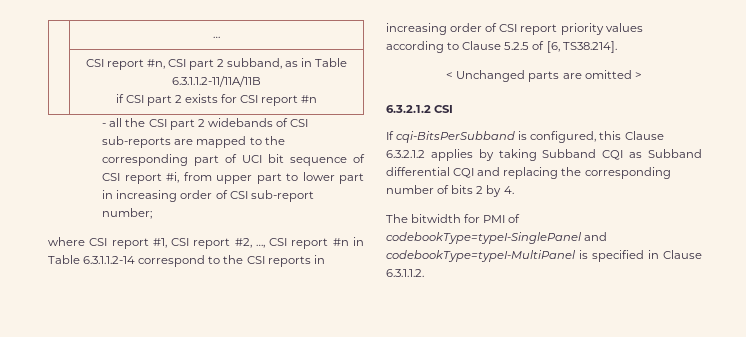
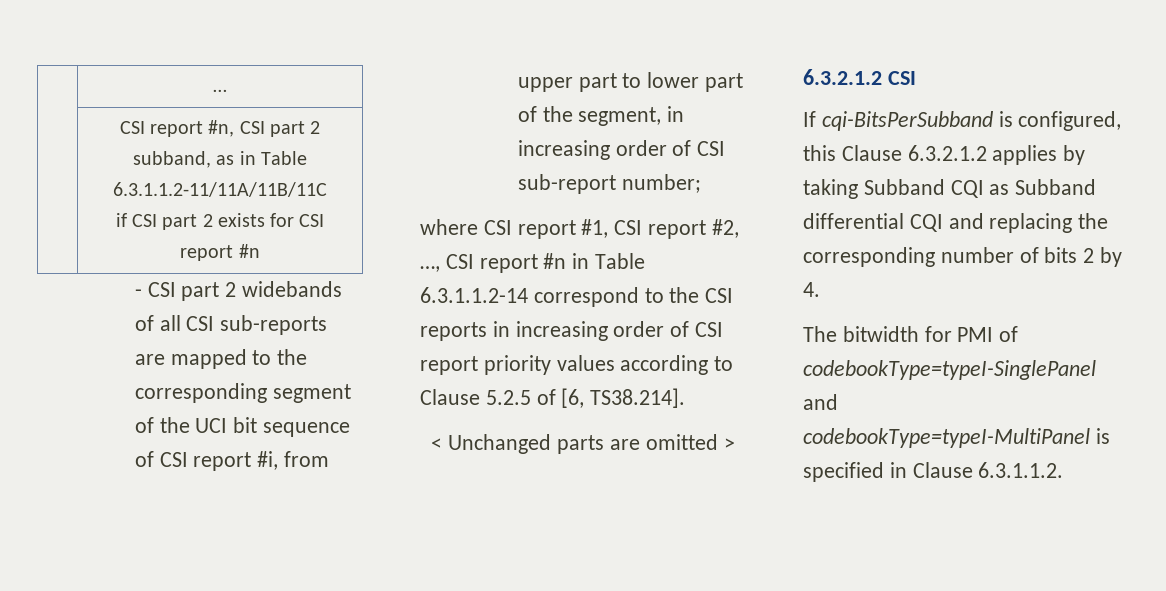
- | CSI report #n, CSI part 2 subband, as in Table 6.3.1.1.2-11/11A/11B
+ | CSI report #n, CSI part 2 subband, as in Table 6.3.1.1.2-11/11A/11B/11C
- - all the CSI part 2 widebands of CSI sub-reports are mapped to the corresponding part of UCI bit sequence of CSI report #i, from upper part to lower part in increasing order of CSI sub-report number;
+ - CSI part 2 widebands of all CSI sub-reports are mapped to the corresponding segment of the UCI bit sequence of CSI report #i, from upper part to lower part of the segment, in increasing order of CSI sub-report number;

